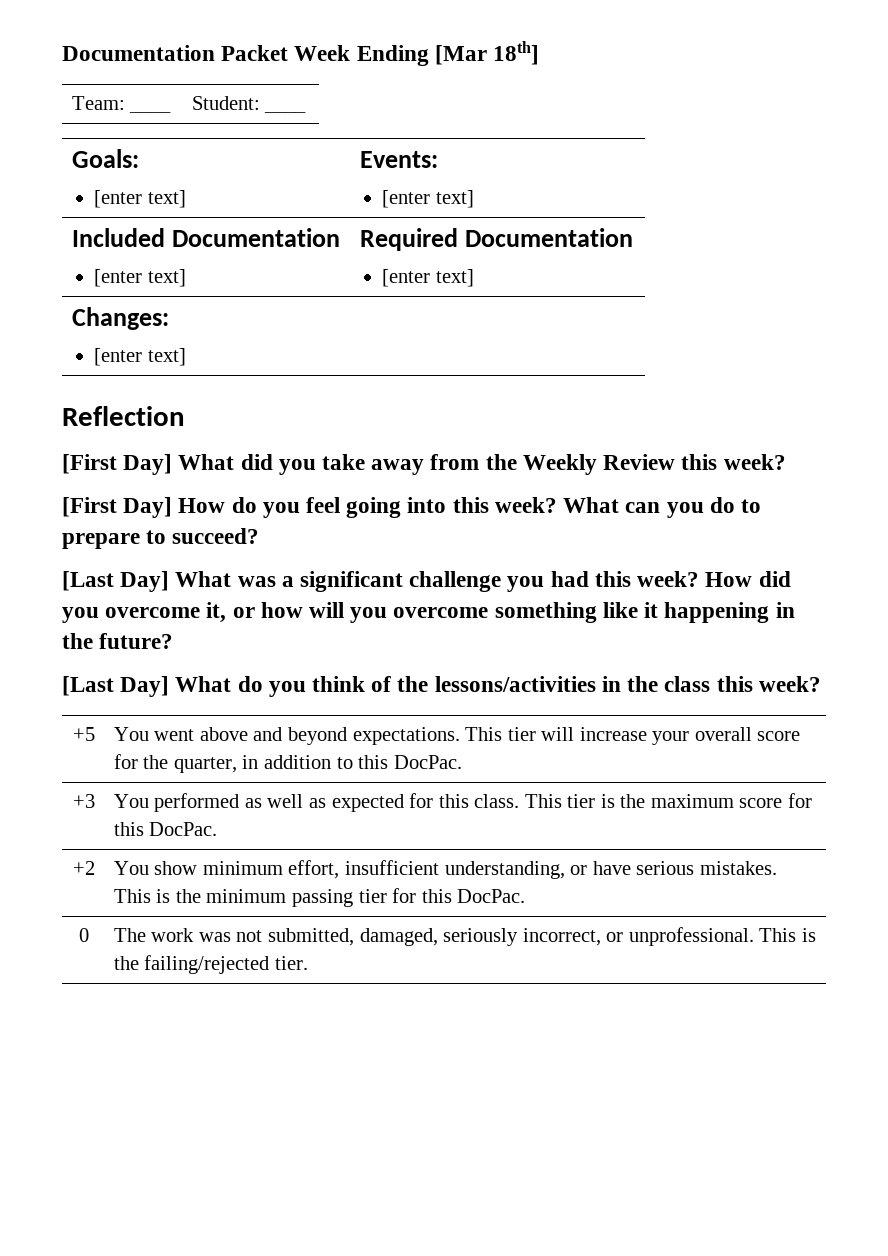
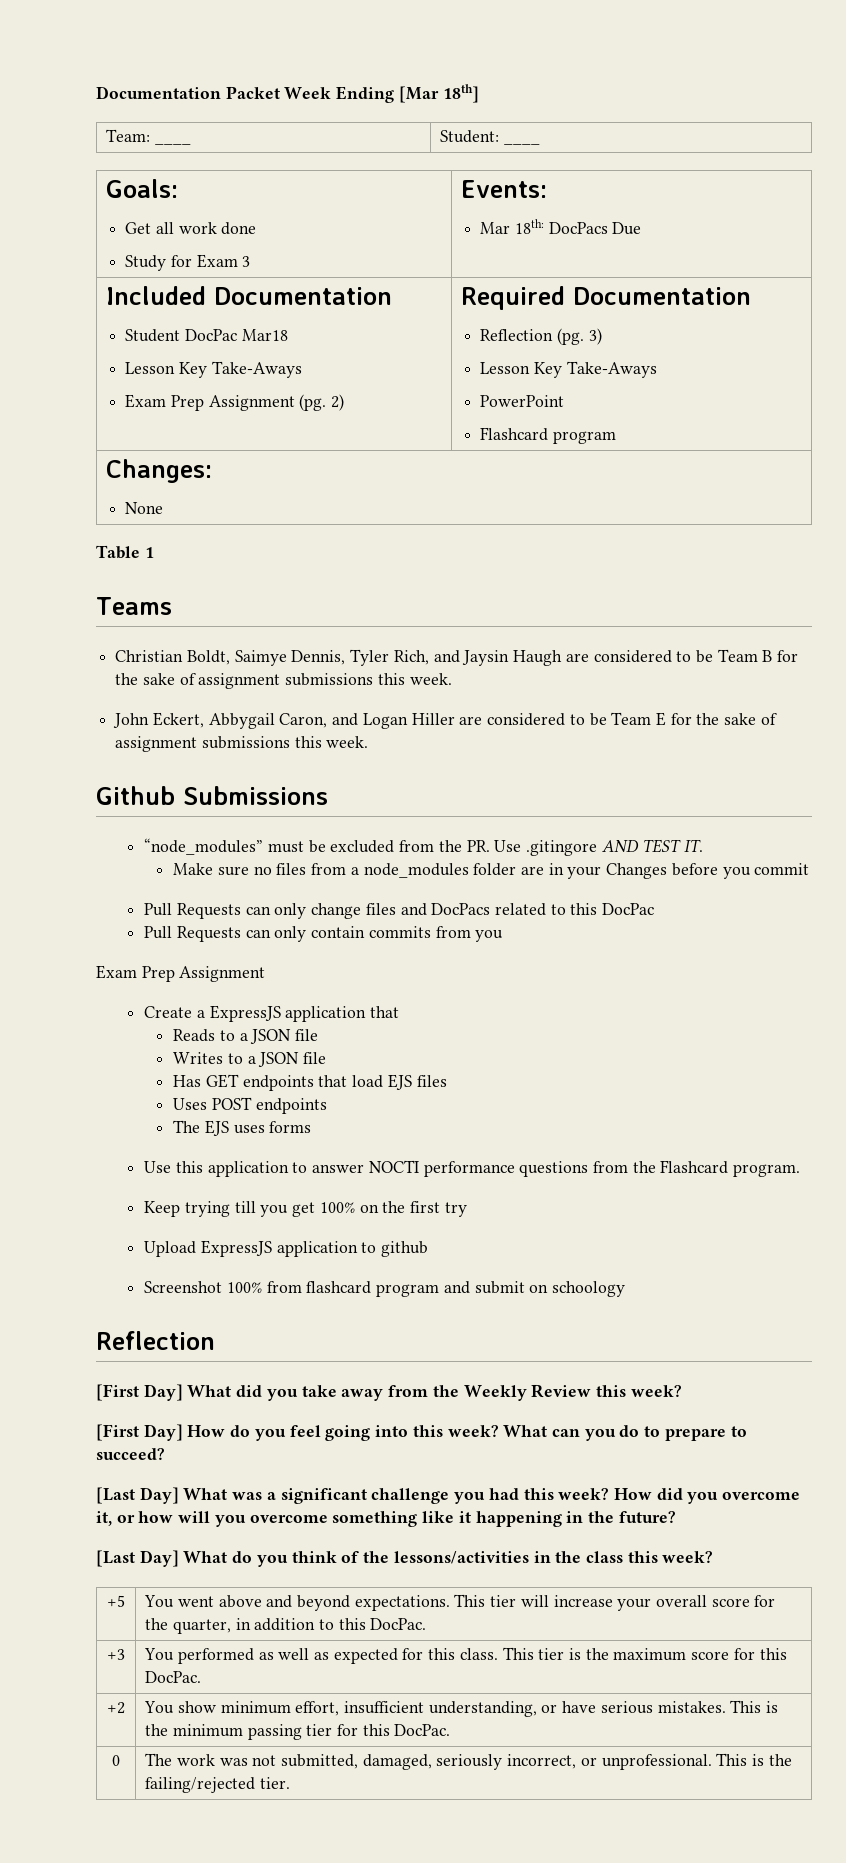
  Goals:
- [enter text] | Events:
- [enter text]
+ Get all work done
+ Study for Exam 3 | Events:
+ Mar 18th: DocPacs Due
  Included Documentation
- [enter text] | Required Documentation
- [enter text]
+ Student DocPac Mar18
+ Lesson Key Take-Aways
+ Exam Prep Assignment (pg. 2) | Required Documentation
+ Reflection (pg. 3)
+ Lesson Key Take-Aways
+ PowerPoint
+ Flashcard program
  Changes:
- [enter text]
+ None
+ Table 1
+ Teams
+ Christian Boldt, Saimye Dennis, Tyler Rich, and Jaysin Haugh are considered to be Team B for the sake of assignment submissions this week.
+ John Eckert, Abbygail Caron, and Logan Hiller are considered to be Team E for the sake of assignment submissions this week.
+ Github Submissions
+ “node_modules” must be excluded from the PR. Use .gitingore AND TEST IT.
+ Make sure no files from a node_modules folder are in your Changes before you commit
+ Pull Requests can only change files and DocPacs related to this DocPac
+ Pull Requests can only contain commits from you
+ Exam Prep Assignment
+ Create a ExpressJS application that
+ Reads to a JSON file
+ Writes to a JSON file
+ Has GET endpoints that load EJS files
+ Uses POST endpoints
+ The EJS uses forms
+ Use this application to answer NOCTI performance questions from the Flashcard program.
+ Keep trying till you get 100% on the first try
+ Upload ExpressJS application to github
+ Screenshot 100% from flashcard program and submit on schoology

